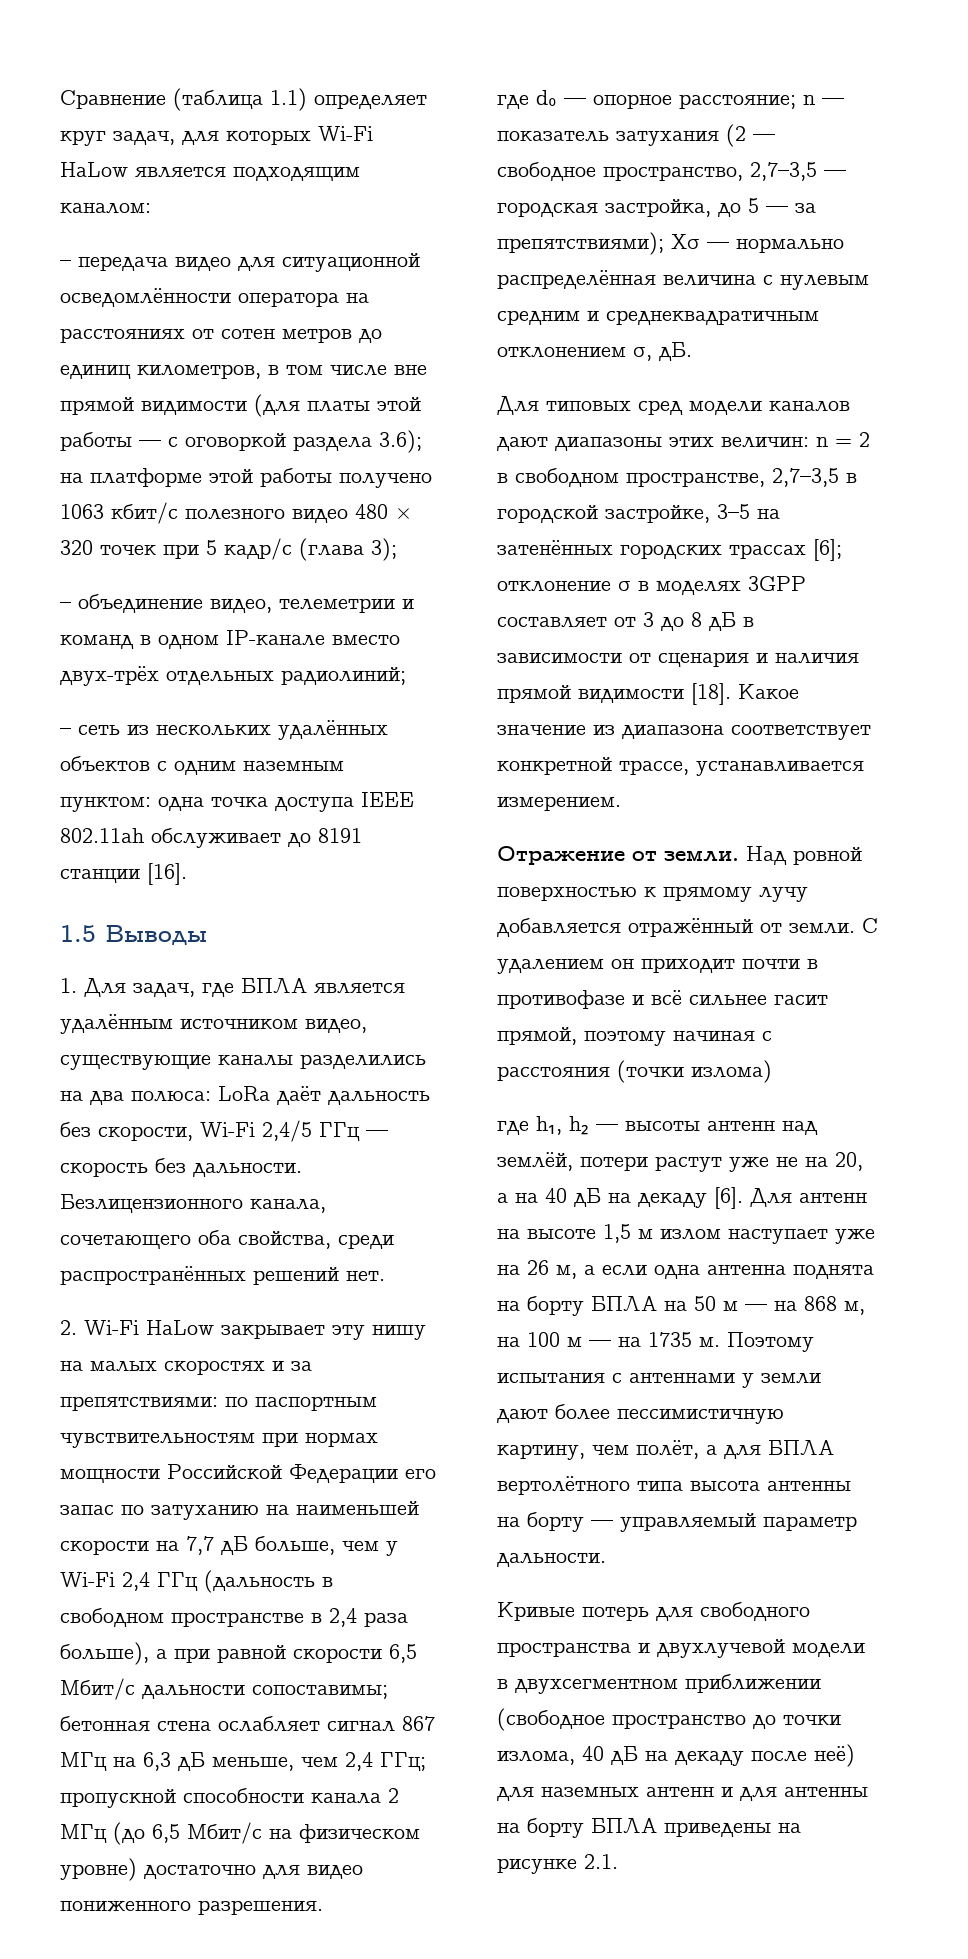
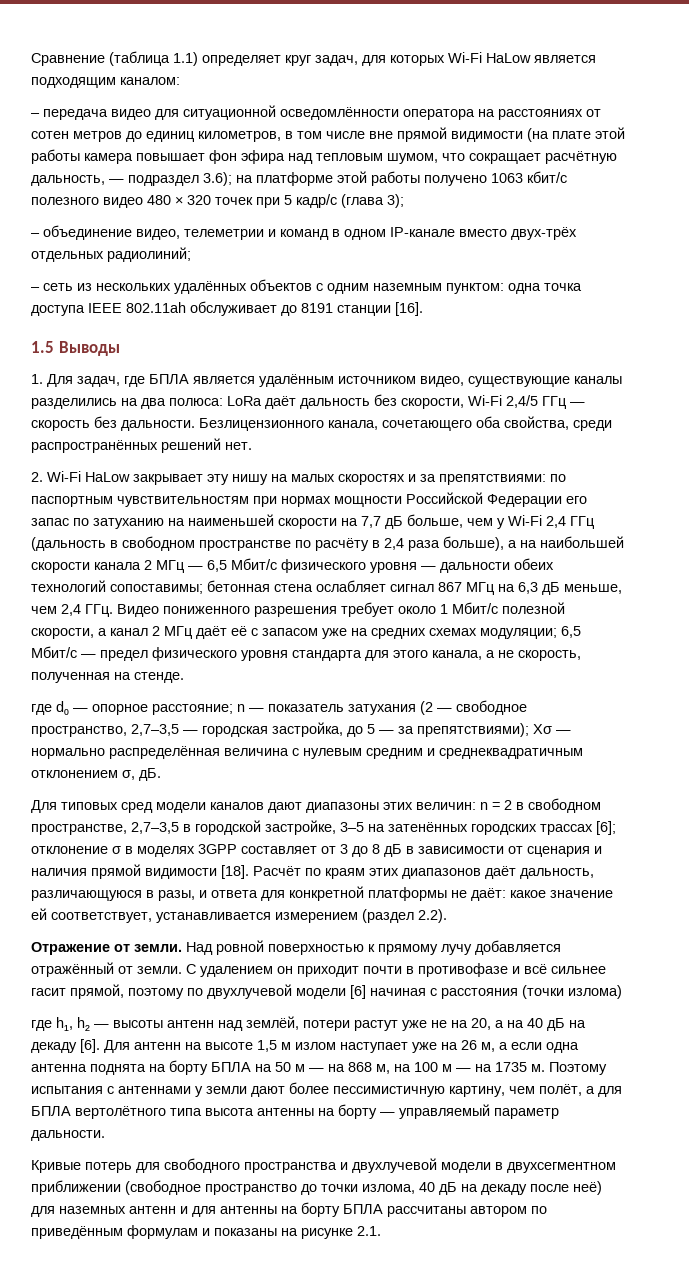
- – передача видео для ситуационной осведомлённости оператора на расстояниях от сотен метров до единиц километров, в том числе вне прямой видимости (для платы этой работы — с оговоркой раздела 3.6); на платформе этой работы получено 1063 кбит/с полезного видео 480 × 320 точек при 5 кадр/с (глава 3);
+ – передача видео для ситуационной осведомлённости оператора на расстояниях от сотен метров до единиц километров, в том числе вне прямой видимости (на плате этой работы камера повышает фон эфира над тепловым шумом, что сокращает расчётную дальность, — подраздел 3.6); на платформе этой работы получено 1063 кбит/с полезного видео 480 × 320 точек при 5 кадр/с (глава 3);
- 2. Wi-Fi HaLow закрывает эту нишу на малых скоростях и за препятствиями: по паспортным чувствительностям при нормах мощности Российской Федерации его запас по затуханию на наименьшей скорости на 7,7 дБ больше, чем у Wi-Fi 2,4 ГГц (дальность в свободном пространстве в 2,4 раза больше), а при равной скорости 6,5 Мбит/с дальности сопоставимы; бетонная стена ослабляет сигнал 867 МГц на 6,3 дБ меньше, чем 2,4 ГГц; пропускной способности канала 2 МГц (до 6,5 Мбит/с на физическом уровне) достаточно для видео пониженного разрешения.
+ 2. Wi-Fi HaLow закрывает эту нишу на малых скоростях и за препятствиями: по паспортным чувствительностям при нормах мощности Российской Федерации его запас по затуханию на наименьшей скорости на 7,7 дБ больше, чем у Wi-Fi 2,4 ГГц (дальность в свободном пространстве по расчёту в 2,4 раза больше), а на наибольшей скорости канала 2 МГц — 6,5 Мбит/с физического уровня — дальности обеих технологий сопоставимы; бетонная стена ослабляет сигнал 867 МГц на 6,3 дБ меньше, чем 2,4 ГГц. Видео пониженного разрешения требует около 1 Мбит/с полезной скорости, а канал 2 МГц даёт её с запасом уже на средних схемах модуляции; 6,5 Мбит/с — предел физического уровня стандарта для этого канала, а не скорость, полученная на стенде.
- Какое значение из диапазона соответствует конкретной трассе, устанавливается измерением.
+ Расчёт по краям этих диапазонов даёт дальность, различающуюся в разы, и ответа для конкретной платформы не даёт: какое значение ей соответствует, устанавливается измерением (раздел 2.2).
- С удалением он приходит почти в противофазе и всё сильнее гасит прямой, поэтому начиная с расстояния (точки излома)
+ С удалением он приходит почти в противофазе и всё сильнее гасит прямой, поэтому по двухлучевой модели [6] начиная с расстояния (точки излома)
- Кривые потерь для свободного пространства и двухлучевой модели в двухсегментном приближении (свободное пространство до точки излома, 40 дБ на декаду после неё) для наземных антенн и для антенны на борту БПЛА приведены на рисунке 2.1.
+ Кривые потерь для свободного пространства и двухлучевой модели в двухсегментном приближении (свободное пространство до точки излома, 40 дБ на декаду после неё) для наземных антенн и для антенны на борту БПЛА рассчитаны автором по приведённым формулам и показаны на рисунке 2.1.

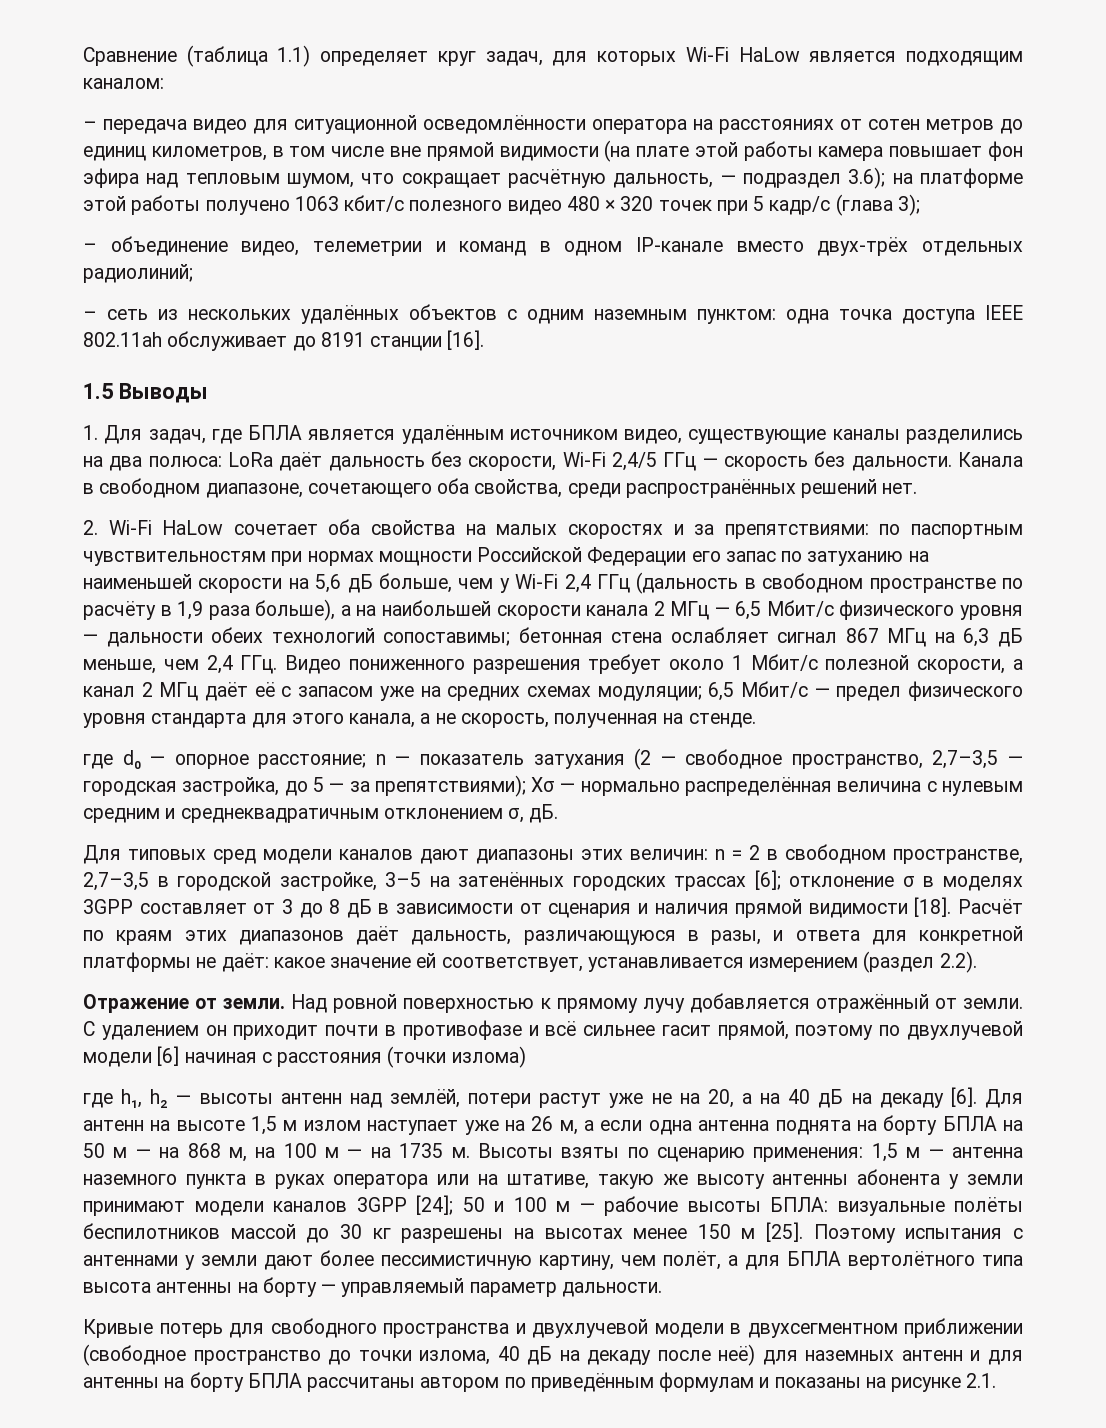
- Безлицензионного канала, сочетающего оба свойства, среди распространённых решений нет.
+ Канала в свободном диапазоне, сочетающего оба свойства, среди распространённых решений нет.
- 2. Wi-Fi HaLow закрывает эту нишу на малых скоростях и за препятствиями:
+ 2. Wi-Fi HaLow сочетает оба свойства на малых скоростях и за препятствиями:
- по паспортным чувствительностям при нормах мощности Российской Федерации его запас по затуханию на наименьшей скорости на 7,7 дБ больше, чем у Wi-Fi 2,4 ГГц (дальность в свободном пространстве по расчёту в 2,4 раза больше), а на наибольшей скорости канала 2 МГц — 6,5 Мбит/с физического уровня — дальности обеих технологий сопоставимы;
+ по паспортным чувствительностям при нормах мощности Российской Федерации его запас по затуханию на наименьшей скорости на 5,6 дБ больше, чем у Wi-Fi 2,4 ГГц (дальность в свободном пространстве по расчёту в 1,9 раза больше), а на наибольшей скорости канала 2 МГц — 6,5 Мбит/с физического уровня — дальности обеих технологий сопоставимы;
+ Высоты взяты по сценарию применения: 1,5 м — антенна наземного пункта в руках оператора или на штативе, такую же высоту антенны абонента у земли принимают модели каналов 3GPP [24]; 50 и 100 м — рабочие высоты БПЛА: визуальные полёты беспилотников массой до 30 кг разрешены на высотах менее 150 м [25].

